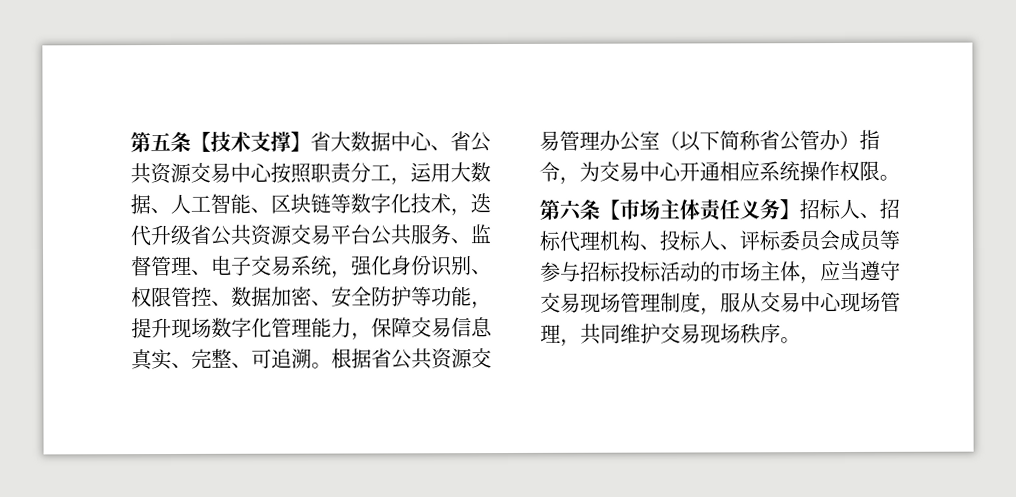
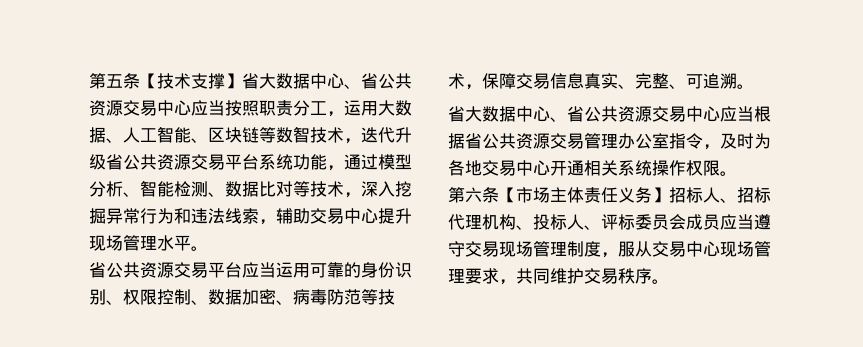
- 第五条【技术支撑】省大数据中心、省公共资源交易中心按照职责分工，运用大数据、人工智能、区块链等数字化技术，迭代升级省公共资源交易平台公共服务、监督管理、电子交易系统，强化身份识别、权限管控、数据加密、安全防护等功能，提升现场数字化管理能力，保障交易信息真实、完整、可追溯。根据省公共资源交易管理办公室（以下简称省公管办）指令，为交易中心开通相应系统操作权限。
+ 第五条【技术支撑】省大数据中心、省公共资源交易中心应当按照职责分工，运用大数据、人工智能、区块链等数智技术，迭代升级省公共资源交易平台系统功能，通过模型分析、智能检测、数据比对等技术，深入挖掘异常行为和违法线索，辅助交易中心提升现场管理水平。
+ 省公共资源交易平台应当运用可靠的身份识别、权限控制、数据加密、病毒防范等技术，保障交易信息真实、完整、可追溯。
+ 省大数据中心、省公共资源交易中心应当根据省公共资源交易管理办公室指令，及时为各地交易中心开通相关系统操作权限。
- 第六条【市场主体责任义务】招标人、招标代理机构、投标人、评标委员会成员等参与招标投标活动的市场主体，应当遵守交易现场管理制度，服从交易中心现场管理，共同维护交易现场秩序。
+ 第六条【市场主体责任义务】招标人、招标代理机构、投标人、评标委员会成员应当遵守交易现场管理制度，服从交易中心现场管理要求，共同维护交易秩序。

